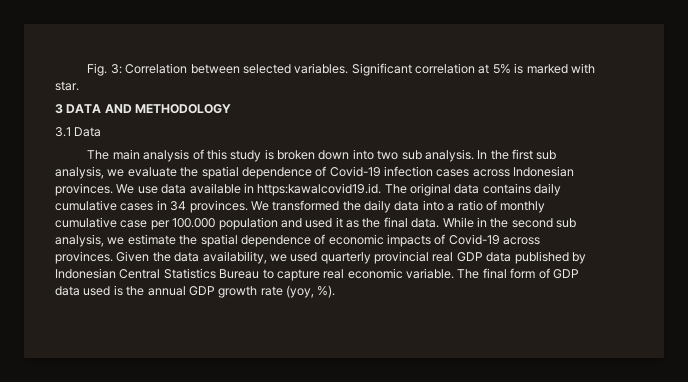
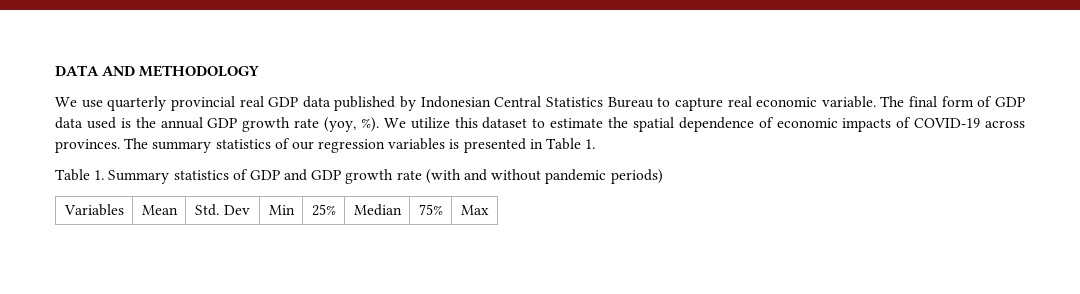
- Fig. 3: Correlation between selected variables. Significant correlation at 5% is marked with star.
- 3 DATA AND METHODOLOGY
- 3.1 Data
- The main analysis of this study is broken down into two sub analysis. In the first sub analysis, we evaluate the spatial dependence of Covid-19 infection cases across Indonesian provinces. We use data available in https:kawalcovid19.id. The original data contains daily cumulative cases in 34 provinces. We transformed the daily data into a ratio of monthly cumulative case per 100.000 population and used it as the final data. While in the second sub analysis, we estimate the spatial dependence of economic impacts of Covid-19 across provinces. Given the data availability, we used quarterly provincial real GDP data published by Indonesian Central Statistics Bureau to capture real economic variable.
+ DATA AND METHODOLOGY
+ We use quarterly provincial real GDP data published by Indonesian Central Statistics Bureau to capture real economic variable.
+ We utilize this dataset to estimate the spatial dependence of economic impacts of COVID-19 across provinces. The summary statistics of our regression variables is presented in Table 1.
+ Table 1. Summary statistics of GDP and GDP growth rate (with and without pandemic periods)
+ Variables | Mean | Std. Dev | Min | 25% | Median | 75% | Max

